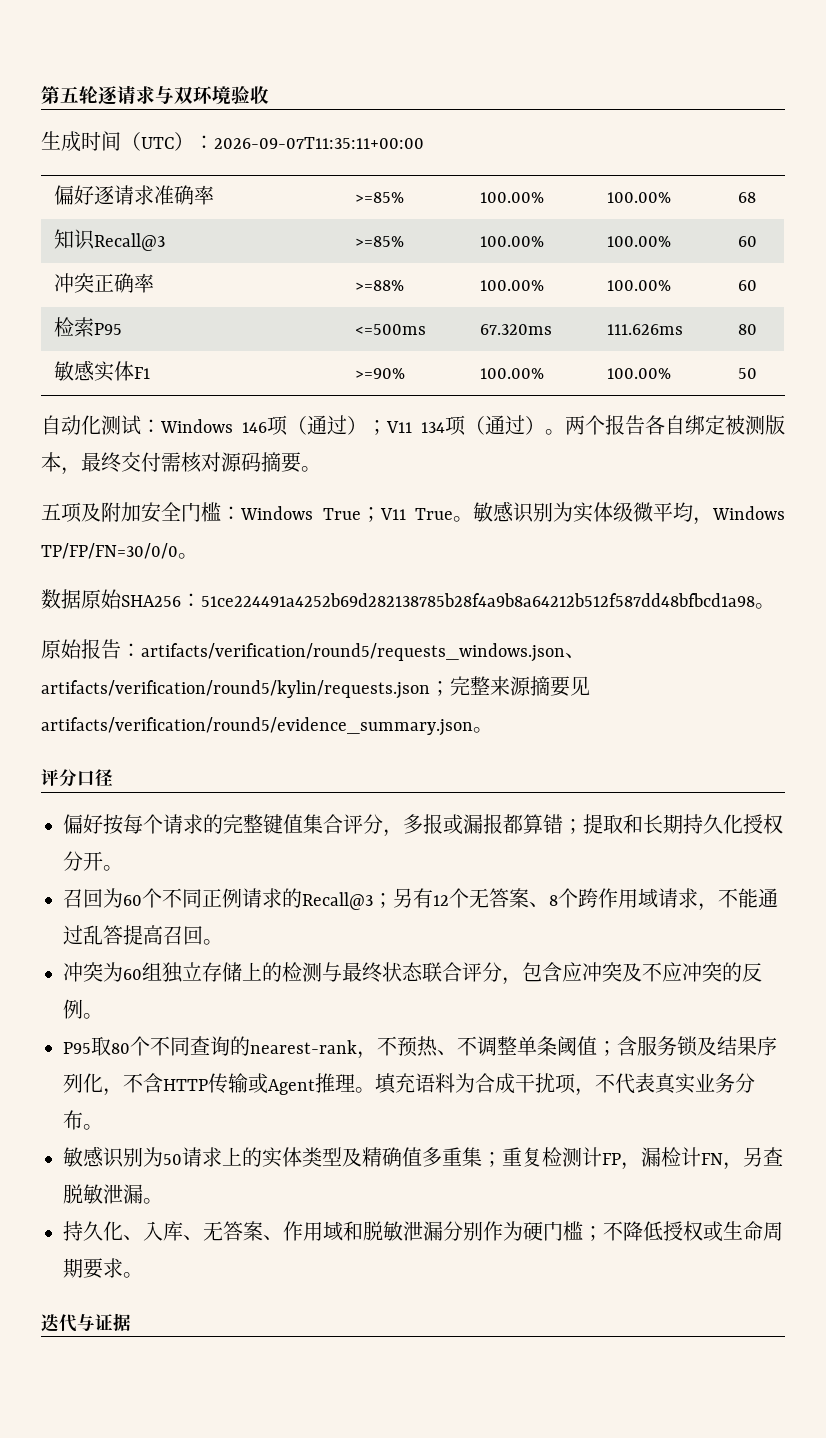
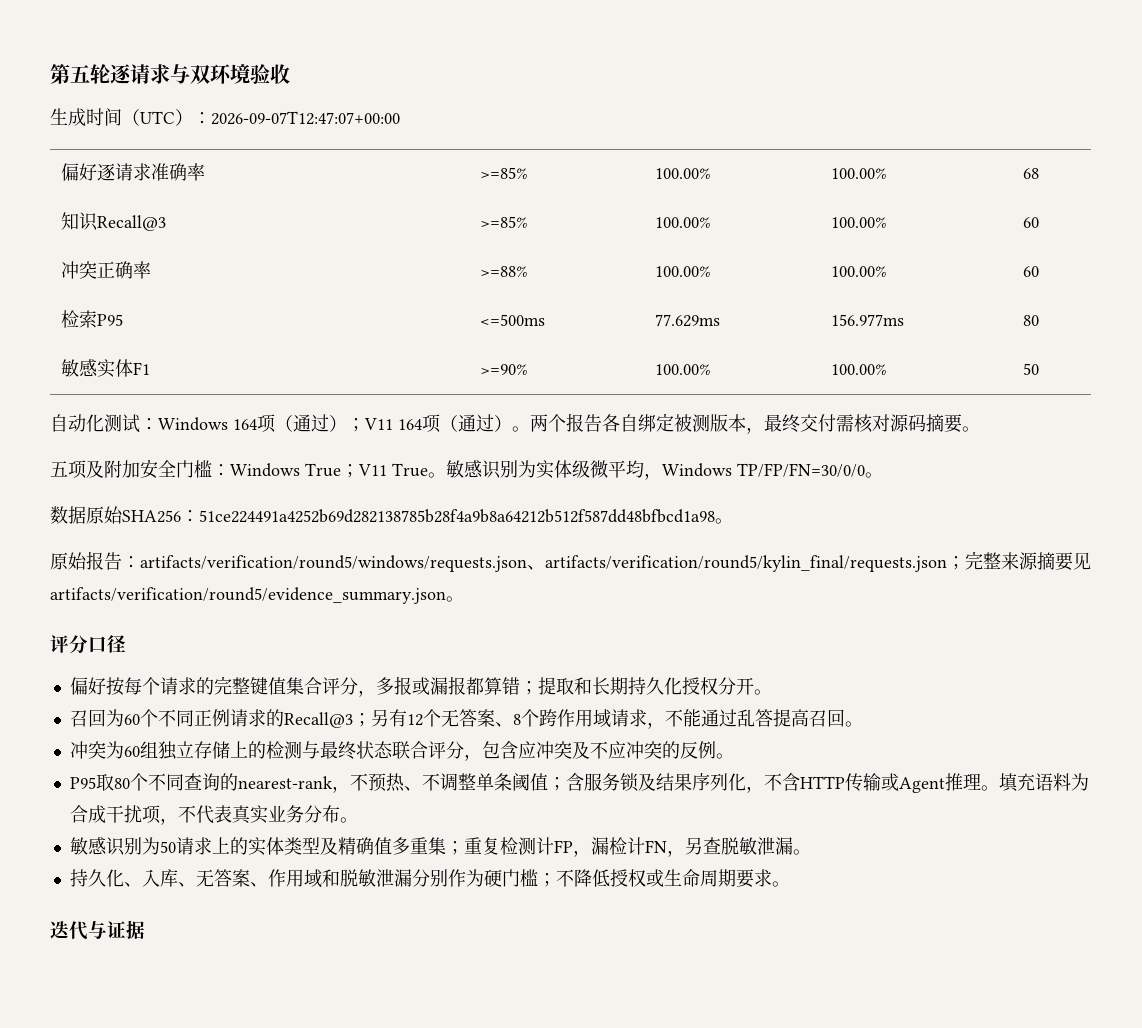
- 生成时间（UTC）：2026-09-07T11:35:11+00:00
+ 生成时间（UTC）：2026-09-07T12:47:07+00:00
- 检索P95 | <=500ms | 67.320ms | 111.626ms | 80
+ 检索P95 | <=500ms | 77.629ms | 156.977ms | 80
- 自动化测试：Windows 146项（通过）；V11 134项（通过）。
+ 自动化测试：Windows 164项（通过）；V11 164项（通过）。
- 原始报告：artifacts/verification/round5/requests_windows.json、artifacts/verification/round5/kylin/requests.json；完整来源摘要见artifacts/verification/round5/evidence_summary.json。
+ 原始报告：artifacts/verification/round5/windows/requests.json、artifacts/verification/round5/kylin_final/requests.json；完整来源摘要见artifacts/verification/round5/evidence_summary.json。

